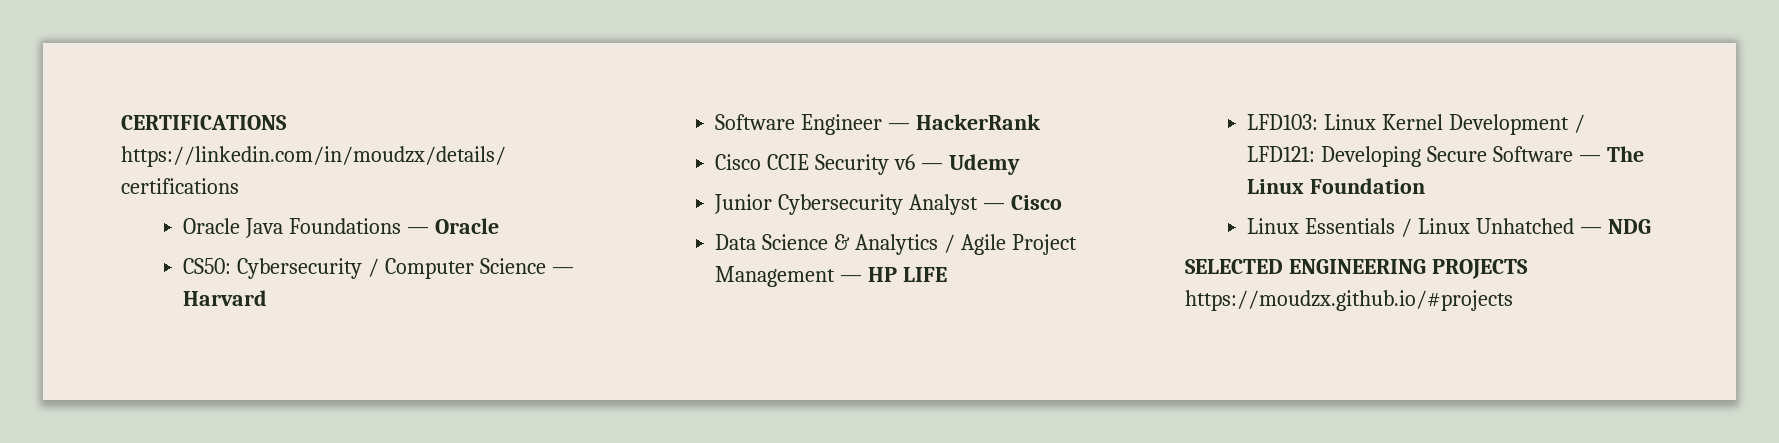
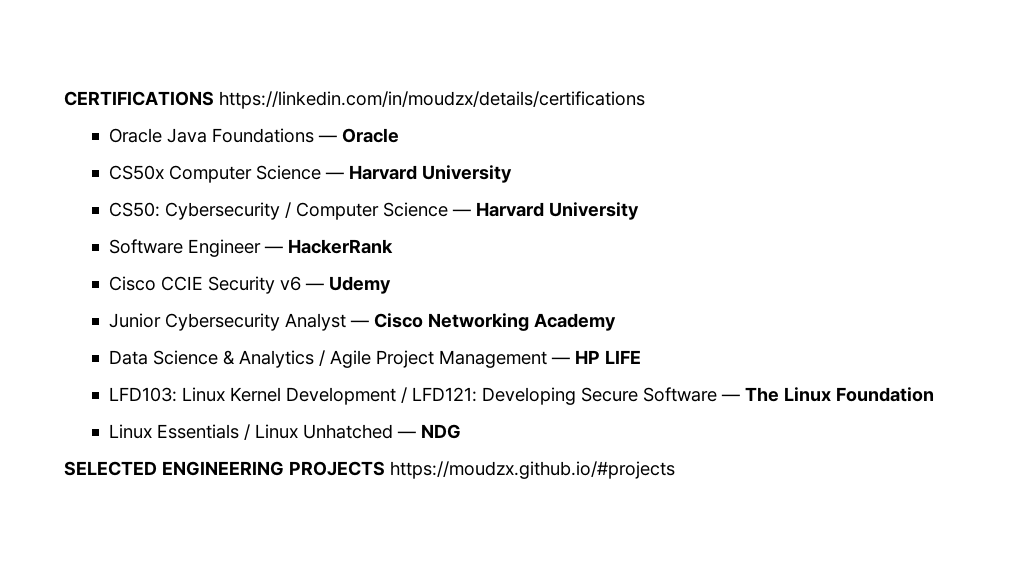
+ CS50x Computer Science — Harvard University
- CS50: Cybersecurity / Computer Science — Harvard
+ CS50: Cybersecurity / Computer Science — Harvard University
- Junior Cybersecurity Analyst — Cisco
+ Junior Cybersecurity Analyst — Cisco Networking Academy

